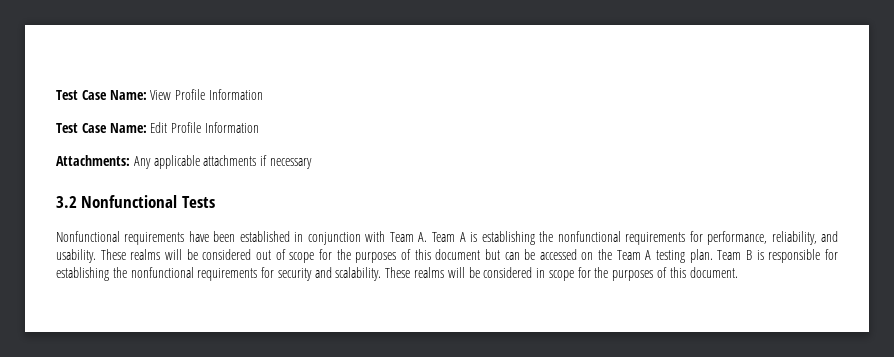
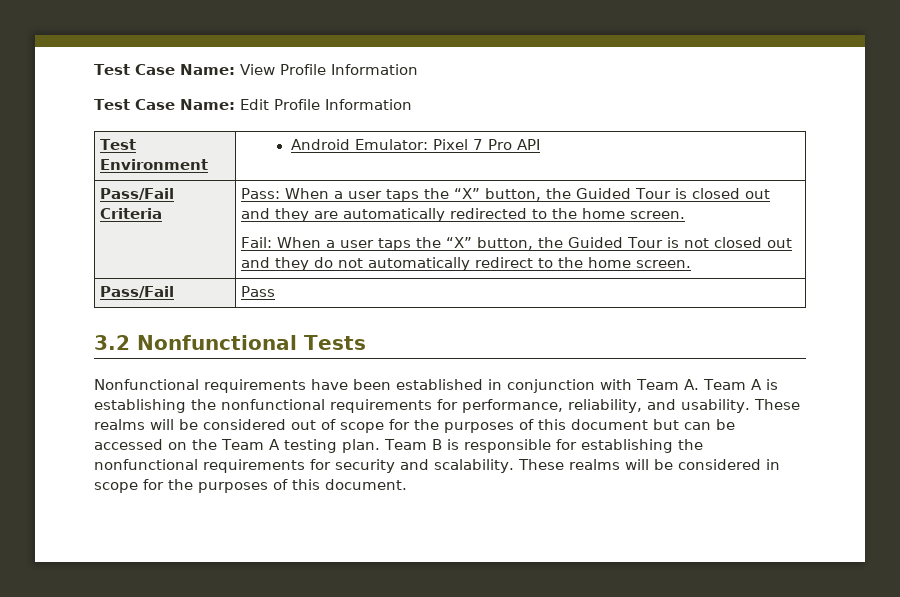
- Attachments: Any applicable attachments if necessary
+ Test Environment | Android Emulator: Pixel 7 Pro API
+ Pass/Fail Criteria | Pass: When a user taps the “X” button, the Guided Tour is closed out and they are automatically redirected to the home screen.
+ Fail: When a user taps the “X” button, the Guided Tour is not closed out and they do not automatically redirect to the home screen.
+ Pass/Fail | Pass

